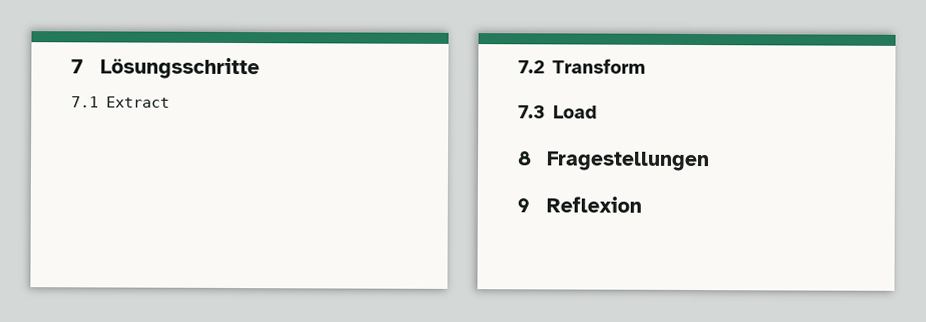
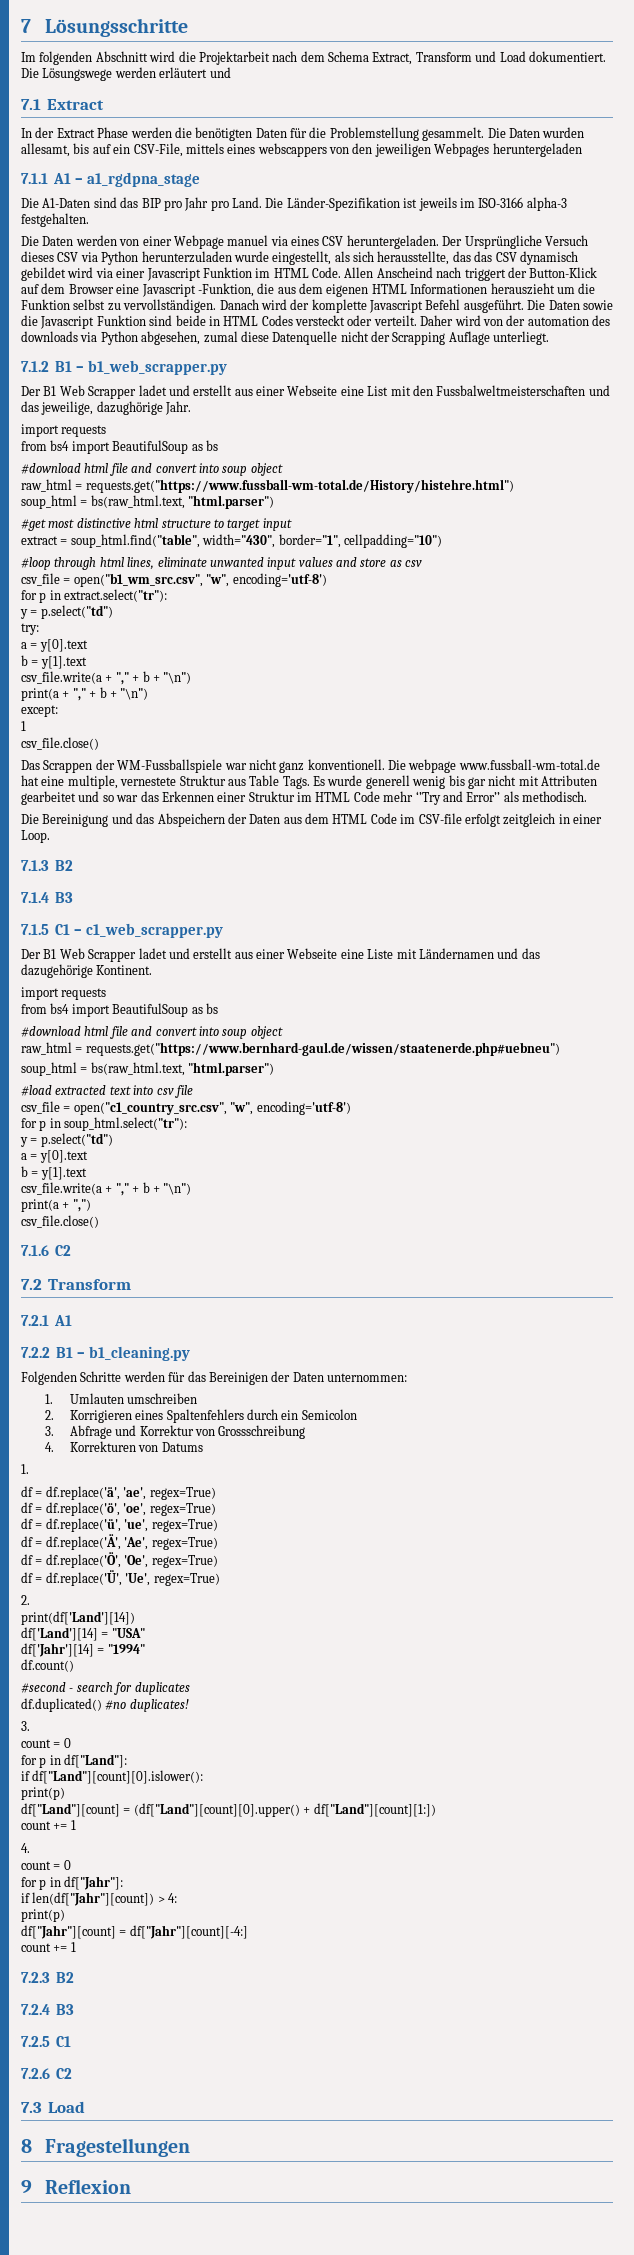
+ Im folgenden Abschnitt wird die Projektarbeit nach dem Schema Extract, Transform und Load dokumentiert. Die Lösungswege werden erläutert und
  7.1 Extract
+ In der Extract Phase werden die benötigten Daten für die Problemstellung gesammelt. Die Daten wurden allesamt, bis auf ein CSV-File, mittels eines webscappers von den jeweiligen Webpages heruntergeladen
+ 7.1.1 A1 – a1_rgdpna_stage
+ Die A1-Daten sind das BIP pro Jahr pro Land. Die Länder-Spezifikation ist jeweils im ISO-3166 alpha-3 festgehalten.
+ Die Daten werden von einer Webpage manuel via eines CSV heruntergeladen. Der Ursprüngliche Versuch dieses CSV via Python herunterzuladen wurde eingestellt, als sich herausstellte, das das CSV dynamisch gebildet wird via einer Javascript Funktion im HTML Code. Allen Anscheind nach triggert der Button-Klick auf dem Browser eine Javascript -Funktion, die aus dem eigenen HTML Informationen herauszieht um die Funktion selbst zu vervollständigen. Danach wird der komplette Javascript Befehl ausgeführt. Die Daten sowie die Javascript Funktion sind beide in HTML Codes versteckt oder verteilt. Daher wird von der automation des downloads via Python abgesehen, zumal diese Datenquelle nicht der Scrapping Auflage unterliegt.
+ 7.1.2 B1 – b1_web_scrapper.py
+ Der B1 Web Scrapper ladet und erstellt aus einer Webseite eine List mit den Fussbalweltmeisterschaften und das jeweilige, dazughörige Jahr.
+ import requests
+ from bs4 import BeautifulSoup as bs
+ #download html file and convert into soup object
+ raw_html = requests.get("https://www.fussball-wm-total.de/History/histehre.html")
+ soup_html = bs(raw_html.text, "html.parser")
+ #get most distinctive html structure to target input
+ extract = soup_html.find("table", width="430", border="1", cellpadding="10")
+ #loop through html lines, eliminate unwanted input values and store as csv
+ csv_file = open("b1_wm_src.csv", "w", encoding='utf-8')
+ for p in extract.select("tr"):
+ y = p.select("td")
+ try:
+ a = y[0].text
+ b = y[1].text
+ csv_file.write(a + "," + b + "\n")
+ print(a + "," + b + "\n")
+ except:
+ 1
+ csv_file.close()
+ Das Scrappen der WM-Fussballspiele war nicht ganz konventionell. Die webpage www.fussball-wm-total.de hat eine multiple, vernestete Struktur aus Table Tags. Es wurde generell wenig bis gar nicht mit Attributen gearbeitet und so war das Erkennen einer Struktur im HTML Code mehr ‘’Try and Error’’ als methodisch.
+ Die Bereinigung und das Abspeichern der Daten aus dem HTML Code im CSV-file erfolgt zeitgleich in einer Loop.
+ 7.1.3 B2
+ 7.1.4 B3
+ 7.1.5 C1 – c1_web_scrapper.py
+ Der B1 Web Scrapper ladet und erstellt aus einer Webseite eine Liste mit Ländernamen und das dazugehörige Kontinent.
+ import requests
+ from bs4 import BeautifulSoup as bs
+ #download html file and convert into soup object
+ raw_html = requests.get("https://www.bernhard-gaul.de/wissen/staatenerde.php#uebneu")
+ soup_html = bs(raw_html.text, "html.parser")
+ #load extracted text into csv file
+ csv_file = open("c1_country_src.csv", "w", encoding='utf-8')
+ for p in soup_html.select("tr"):
+ y = p.select("td")
+ a = y[0].text
+ b = y[1].text
+ csv_file.write(a + "," + b + "\n")
+ print(a + ",")
+ csv_file.close()
+ 7.1.6 C2
  7.2 Transform
+ 7.2.1 A1
+ 7.2.2 B1 – b1_cleaning.py
+ Folgenden Schritte werden für das Bereinigen der Daten unternommen:
+ 1. Umlauten umschreiben
+ 2. Korrigieren eines Spaltenfehlers durch ein Semicolon
+ 3. Abfrage und Korrektur von Grossschreibung
+ 4. Korrekturen von Datums
+ 1.
+ df = df.replace('ä', 'ae', regex=True)
+ df = df.replace('ö', 'oe', regex=True)
+ df = df.replace('ü', 'ue', regex=True)
+ df = df.replace('Ä', 'Ae', regex=True)
+ df = df.replace('Ö', 'Oe', regex=True)
+ df = df.replace('Ü', 'Ue', regex=True)
+ 2.
+ print(df['Land'][14])
+ df['Land'][14] = "USA"
+ df['Jahr'][14] = "1994"
+ df.count()
+ #second - search for duplicates
+ df.duplicated() #no duplicates!
+ 3.
+ count = 0
+ for p in df["Land"]:
+ if df["Land"][count][0].islower():
+ print(p)
+ df["Land"][count] = (df["Land"][count][0].upper() + df["Land"][count][1:])
+ count += 1
+ 4.
+ count = 0
+ for p in df["Jahr"]:
+ if len(df["Jahr"][count]) > 4:
+ print(p)
+ df["Jahr"][count] = df["Jahr"][count][-4:]
+ count += 1
+ 7.2.3 B2
+ 7.2.4 B3
+ 7.2.5 C1
+ 7.2.6 C2

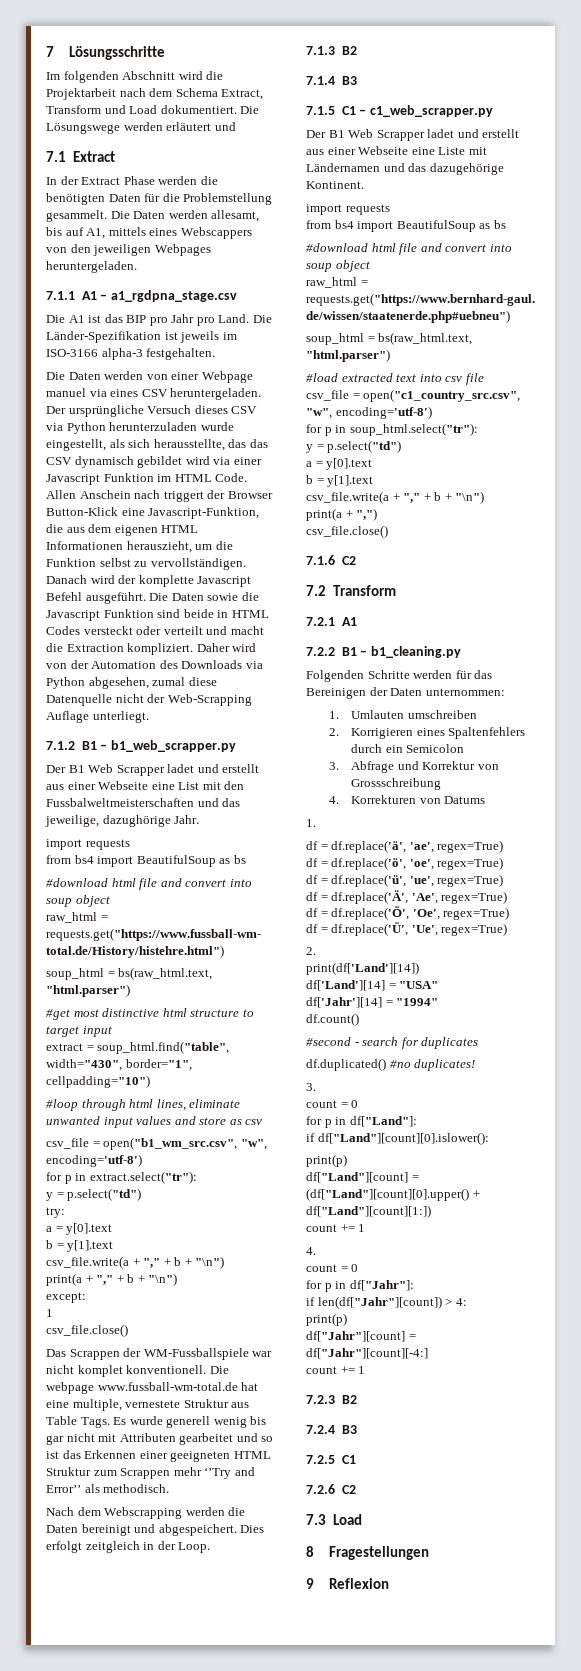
- Die Daten wurden allesamt, bis auf ein CSV-File, mittels eines webscappers von den jeweiligen Webpages heruntergeladen
+ Die Daten werden allesamt, bis auf A1, mittels eines Webscappers von den jeweiligen Webpages heruntergeladen.
- 7.1.1 A1 – a1_rgdpna_stage
- Die A1-Daten sind das BIP pro Jahr pro Land.
+ 7.1.1 A1 – a1_rgdpna_stage.csv
+ Die A1 ist das BIP pro Jahr pro Land.
- Der Ursprüngliche Versuch dieses CSV via Python herunterzuladen wurde eingestellt, als sich herausstellte, das das CSV dynamisch gebildet wird via einer Javascript Funktion im HTML Code.
+ Der ursprüngliche Versuch dieses CSV via Python herunterzuladen wurde eingestellt, als sich herausstellte, das das CSV dynamisch gebildet wird via einer Javascript Funktion im HTML Code.
- Allen Anscheind nach triggert der Button-Klick auf dem Browser eine Javascript -Funktion, die aus dem eigenen HTML Informationen herauszieht um die Funktion selbst zu vervollständigen.
+ Allen Anschein nach triggert der Browser Button-Klick eine Javascript-Funktion, die aus dem eigenen HTML Informationen herauszieht, um die Funktion selbst zu vervollständigen.
- Die Daten sowie die Javascript Funktion sind beide in HTML Codes versteckt oder verteilt.
+ Die Daten sowie die Javascript Funktion sind beide in HTML Codes versteckt oder verteilt und macht die Extraction kompliziert.
- Daher wird von der automation des downloads via Python abgesehen, zumal diese Datenquelle nicht der Scrapping Auflage unterliegt.
+ Daher wird von der Automation des Downloads via Python abgesehen, zumal diese Datenquelle nicht der Web-Scrapping Auflage unterliegt.
- Das Scrappen der WM-Fussballspiele war nicht ganz konventionell.
+ Das Scrappen der WM-Fussballspiele war nicht komplet konventionell.
- Es wurde generell wenig bis gar nicht mit Attributen gearbeitet und so war das Erkennen einer Struktur im HTML Code mehr ‘’Try and Error’’ als methodisch.
+ Es wurde generell wenig bis gar nicht mit Attributen gearbeitet und so ist das Erkennen einer geeigneten HTML Struktur zum Scrappen mehr ‘’Try and Error’’ als methodisch.
- Die Bereinigung und das Abspeichern der Daten aus dem HTML Code im CSV-file erfolgt zeitgleich in einer Loop.
+ Nach dem Webscrapping werden die Daten bereinigt und abgespeichert. Dies erfolgt zeitgleich in der Loop.

